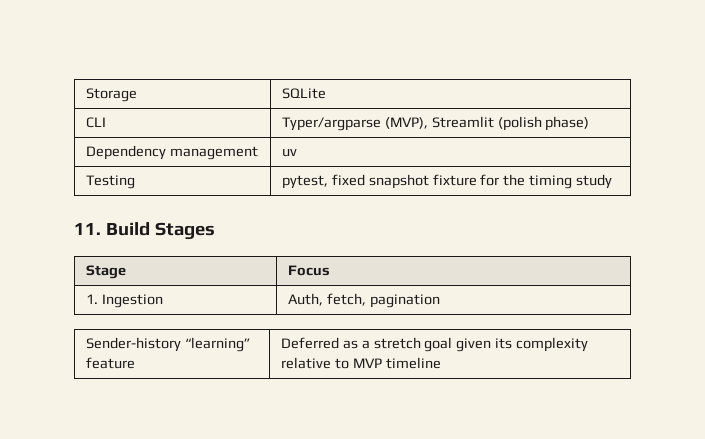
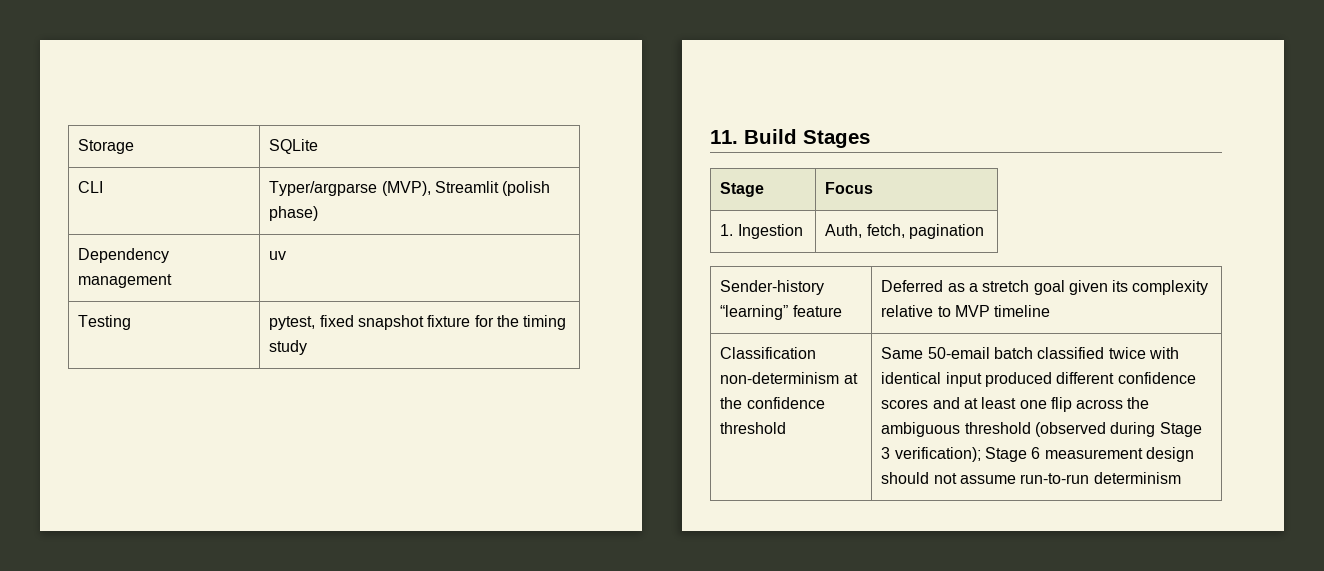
+ Classification non-determinism at the confidence threshold | Same 50-email batch classified twice with identical input produced different confidence scores and at least one flip across the ambiguous threshold (observed during Stage 3 verification); Stage 6 measurement design should not assume run-to-run determinism

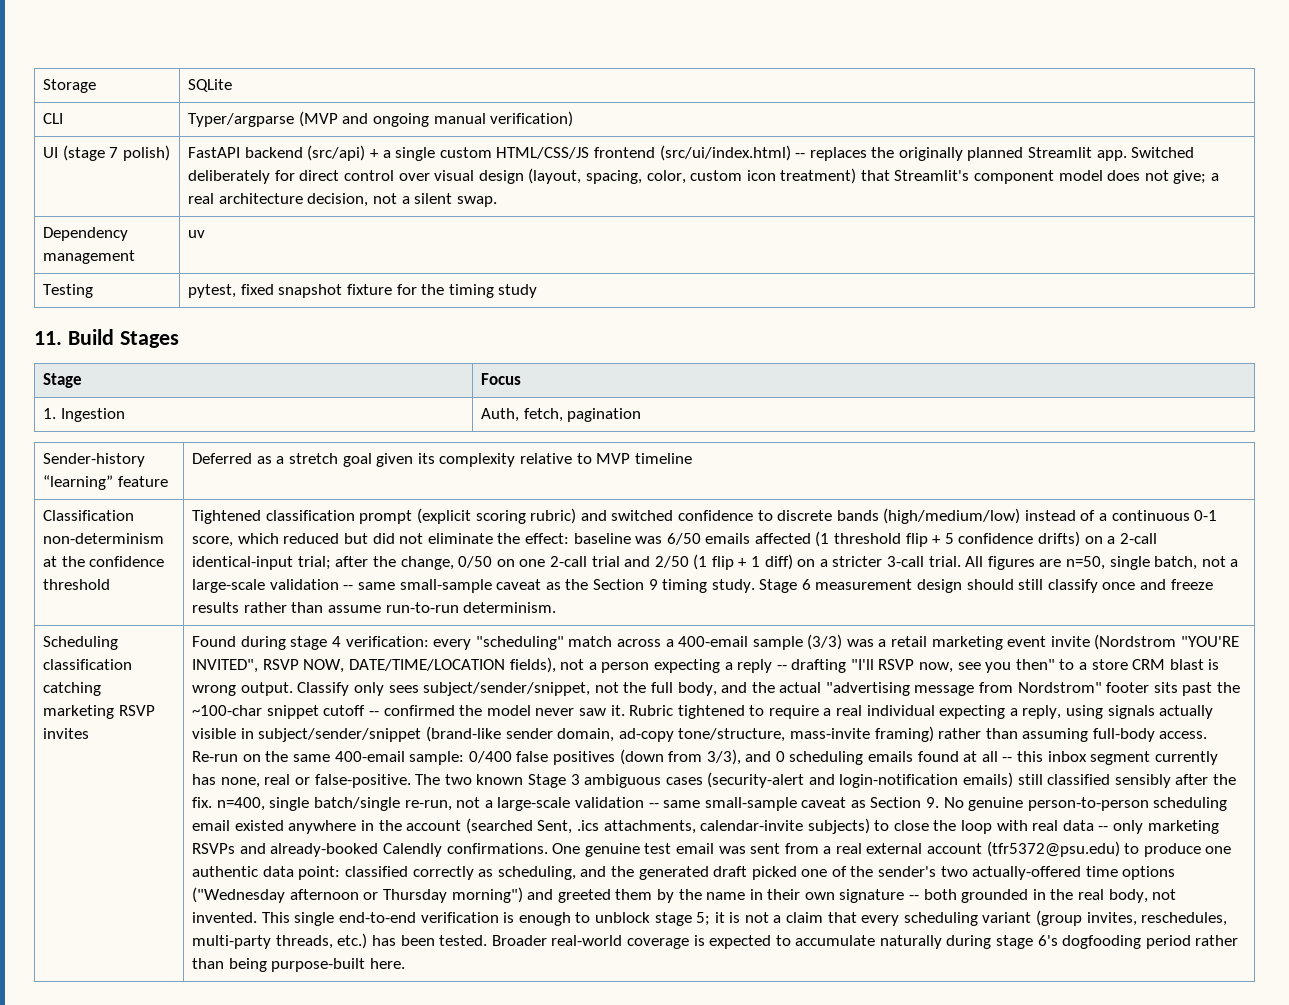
- CLI | Typer/argparse (MVP), Streamlit (polish phase)
+ CLI | Typer/argparse (MVP and ongoing manual verification)
+ UI (stage 7 polish) | FastAPI backend (src/api) + a single custom HTML/CSS/JS frontend (src/ui/index.html) -- replaces the originally planned Streamlit app. Switched deliberately for direct control over visual design (layout, spacing, color, custom icon treatment) that Streamlit's component model does not give; a real architecture decision, not a silent swap.
- Same 50-email batch classified twice with identical input produced different confidence scores and at least one flip across the ambiguous threshold (observed during Stage 3 verification); Stage 6 measurement design should not assume run-to-run determinism
+ Tightened classification prompt (explicit scoring rubric) and switched confidence to discrete bands (high/medium/low) instead of a continuous 0-1 score, which reduced but did not eliminate the effect: baseline was 6/50 emails affected (1 threshold flip + 5 confidence drifts) on a 2-call identical-input trial; after the change, 0/50 on one 2-call trial and 2/50 (1 flip + 1 diff) on a stricter 3-call trial. All figures are n=50, single batch, not a large-scale validation -- same small-sample caveat as the Section 9 timing study. Stage 6 measurement design should still classify once and freeze results rather than assume run-to-run determinism.
+ Scheduling classification catching marketing RSVP invites | Found during stage 4 verification: every "scheduling" match across a 400-email sample (3/3) was a retail marketing event invite (Nordstrom "YOU'RE INVITED", RSVP NOW, DATE/TIME/LOCATION fields), not a person expecting a reply -- drafting "I'll RSVP now, see you then" to a store CRM blast is wrong output. Classify only sees subject/sender/snippet, not the full body, and the actual "advertising message from Nordstrom" footer sits past the ~100-char snippet cutoff -- confirmed the model never saw it. Rubric tightened to require a real individual expecting a reply, using signals actually visible in subject/sender/snippet (brand-like sender domain, ad-copy tone/structure, mass-invite framing) rather than assuming full-body access. Re-run on the same 400-email sample: 0/400 false positives (down from 3/3), and 0 scheduling emails found at all -- this inbox segment currently has none, real or false-positive. The two known Stage 3 ambiguous cases (security-alert and login-notification emails) still classified sensibly after the fix. n=400, single batch/single re-run, not a large-scale validation -- same small-sample caveat as Section 9. No genuine person-to-person scheduling email existed anywhere in the account (searched Sent, .ics attachments, calendar-invite subjects) to close the loop with real data -- only marketing RSVPs and already-booked Calendly confirmations. One genuine test email was sent from a real external account (tfr5372@psu.edu) to produce one authentic data point: classified correctly as scheduling, and the generated draft picked one of the sender's two actually-offered time options ("Wednesday afternoon or Thursday morning") and greeted them by the name in their own signature -- both grounded in the real body, not invented. This single end-to-end verification is enough to unblock stage 5; it is not a claim that every scheduling variant (group invites, reschedules, multi-party threads, etc.) has been tested. Broader real-world coverage is expected to accumulate naturally during stage 6's dogfooding period rather than being purpose-built here.

